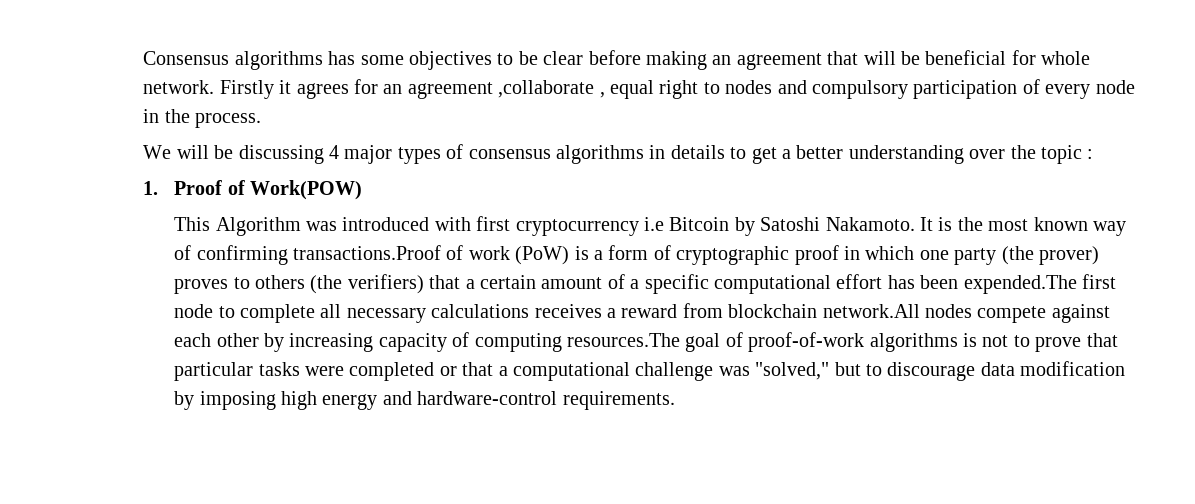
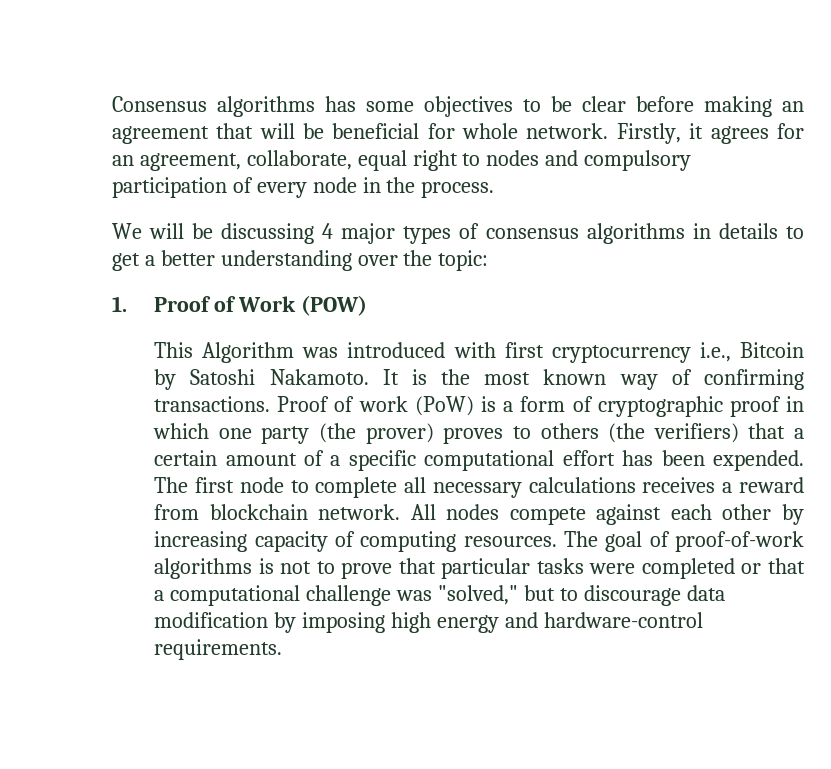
- Firstly it agrees for an agreement ,collaborate , equal right to nodes and compulsory participation of every node in the process.
+ Firstly, it agrees for an agreement, collaborate, equal right to nodes and compulsory participation of every node in the process.
- We will be discussing 4 major types of consensus algorithms in details to get a better understanding over the topic :
+ We will be discussing 4 major types of consensus algorithms in details to get a better understanding over the topic:
- 1. Proof of Work(POW)
+ 1. Proof of Work (POW)
- This Algorithm was introduced with first cryptocurrency i.e Bitcoin by Satoshi Nakamoto.
+ This Algorithm was introduced with first cryptocurrency i.e., Bitcoin by Satoshi Nakamoto.
- It is the most known way of confirming transactions.Proof of work (PoW) is a form of cryptographic proof in which one party (the prover) proves to others (the verifiers) that a certain amount of a specific computational effort has been expended.The first node to complete all necessary calculations receives a reward from blockchain network.All nodes compete against each other by increasing capacity of computing resources.The goal of proof-of-work algorithms is not to prove that particular tasks were completed or that a computational challenge was "solved," but to discourage data modification by imposing high energy and hardware-control requirements.
+ It is the most known way of confirming transactions. Proof of work (PoW) is a form of cryptographic proof in which one party (the prover) proves to others (the verifiers) that a certain amount of a specific computational effort has been expended. The first node to complete all necessary calculations receives a reward from blockchain network. All nodes compete against each other by increasing capacity of computing resources. The goal of proof-of-work algorithms is not to prove that particular tasks were completed or that a computational challenge was "solved," but to discourage data modification by imposing high energy and hardware-control requirements.

